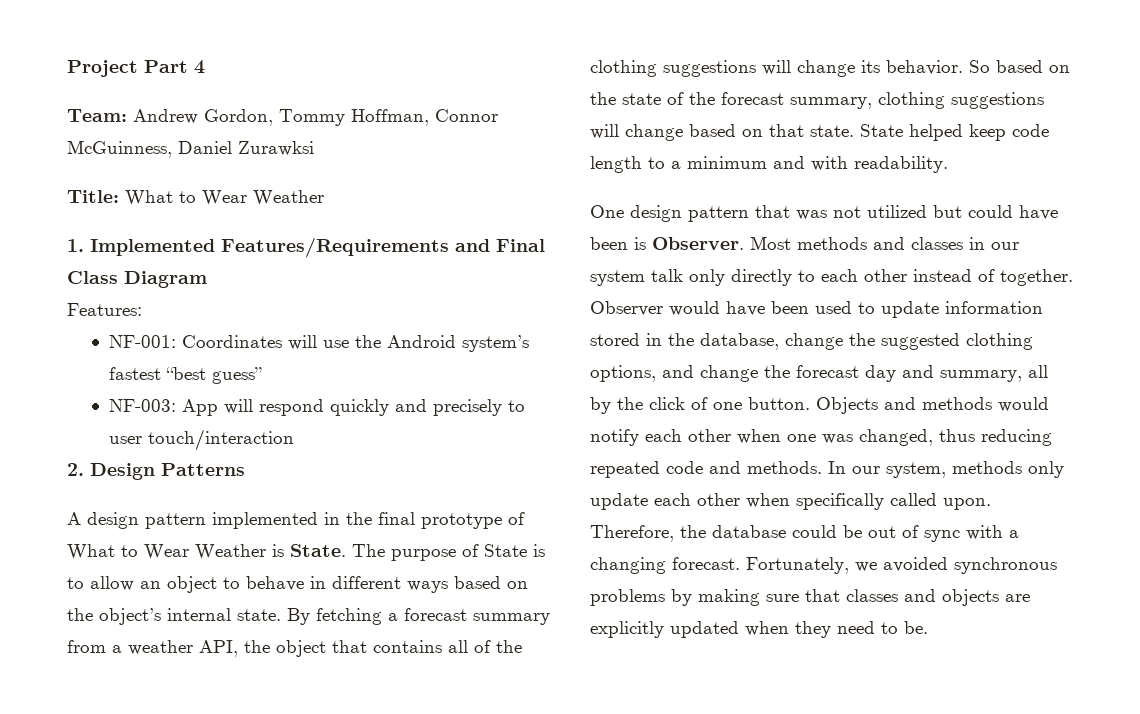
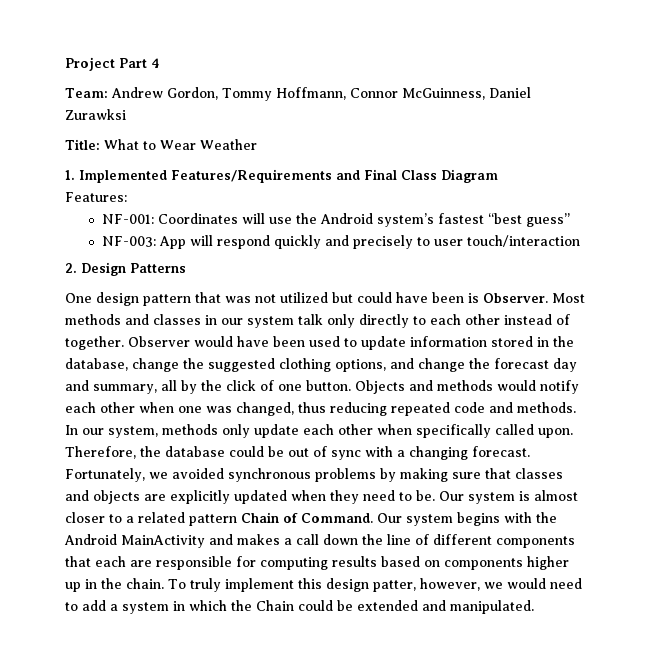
- Team: Andrew Gordon, Tommy Hoffman, Connor McGuinness, Daniel Zurawksi
+ Team: Andrew Gordon, Tommy Hoffmann, Connor McGuinness, Daniel Zurawksi
- A design pattern implemented in the final prototype of What to Wear Weather is State. The purpose of State is to allow an object to behave in different ways based on the object’s internal state. By fetching a forecast summary from a weather API, the object that contains all of the clothing suggestions will change its behavior. So based on the state of the forecast summary, clothing suggestions will change based on that state. State helped keep code length to a minimum and with readability.
+ Our system is almost closer to a related pattern Chain of Command. Our system begins with the Android MainActivity and makes a call down the line of different components that each are responsible for computing results based on components higher up in the chain. To truly implement this design patter, however, we would need to add a system in which the Chain could be extended and manipulated.

